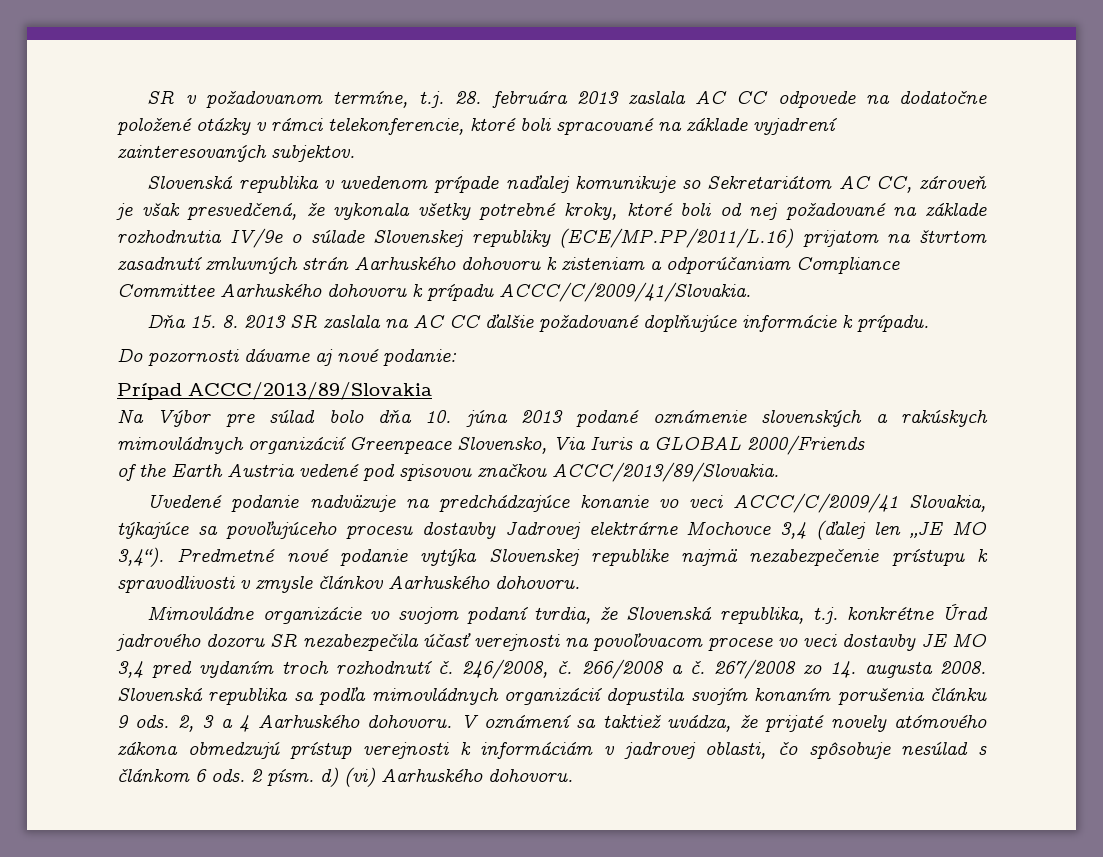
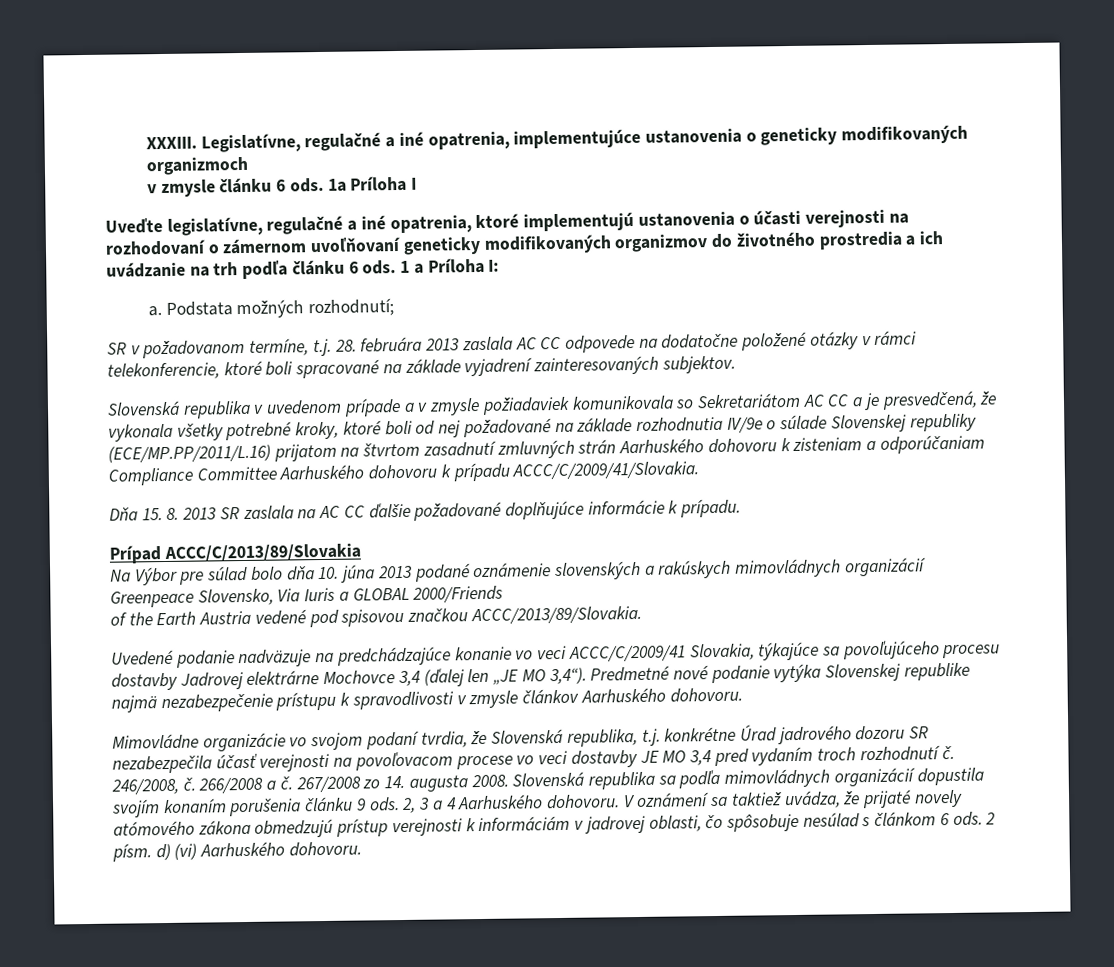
+ XXXIII. Legislatívne, regulačné a iné opatrenia, implementujúce ustanovenia o geneticky modifikovaných organizmoch
+ v zmysle článku 6 ods. 1a Príloha I
+ Uveďte legislatívne, regulačné a iné opatrenia, ktoré implementujú ustanovenia o účasti verejnosti na rozhodovaní o zámernom uvoľňovaní geneticky modifikovaných organizmov do životného prostredia a ich uvádzanie na trh podľa článku 6 ods. 1 a Príloha I:
+ a. Podstata možných rozhodnutí;
- Slovenská republika v uvedenom prípade naďalej komunikuje so Sekretariátom AC CC, zároveň je však presvedčená, že vykonala všetky potrebné kroky, ktoré boli od nej požadované na základe rozhodnutia IV/9e o súlade Slovenskej republiky (ECE/MP.PP/2011/L.16) prijatom na štvrtom zasadnutí zmluvných strán Aarhuského dohovoru k zisteniam a odporúčaniam Compliance Committee Aarhuského dohovoru k prípadu ACCC/C/2009/41/Slovakia.
+ Slovenská republika v uvedenom prípade a v zmysle požiadaviek komunikovala so Sekretariátom AC CC a je presvedčená, že vykonala všetky potrebné kroky, ktoré boli od nej požadované na základe rozhodnutia IV/9e o súlade Slovenskej republiky (ECE/MP.PP/2011/L.16) prijatom na štvrtom zasadnutí zmluvných strán Aarhuského dohovoru k zisteniam a odporúčaniam Compliance Committee Aarhuského dohovoru k prípadu ACCC/C/2009/41/Slovakia.
- Do pozornosti dávame aj nové podanie:
- Prípad ACCC/2013/89/Slovakia
+ Prípad ACCC/C/2013/89/Slovakia

